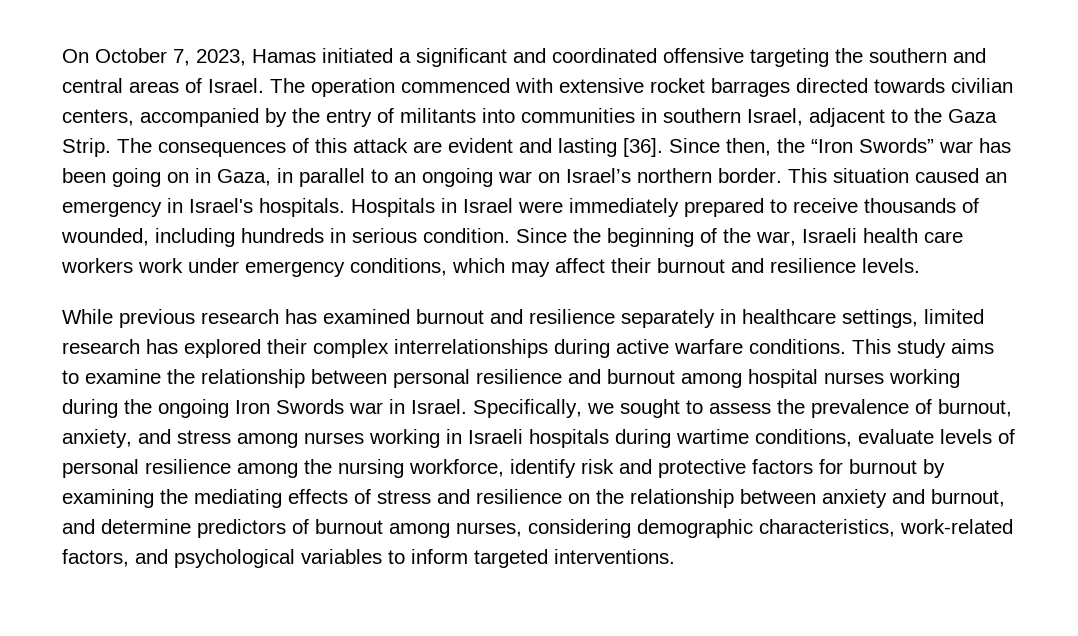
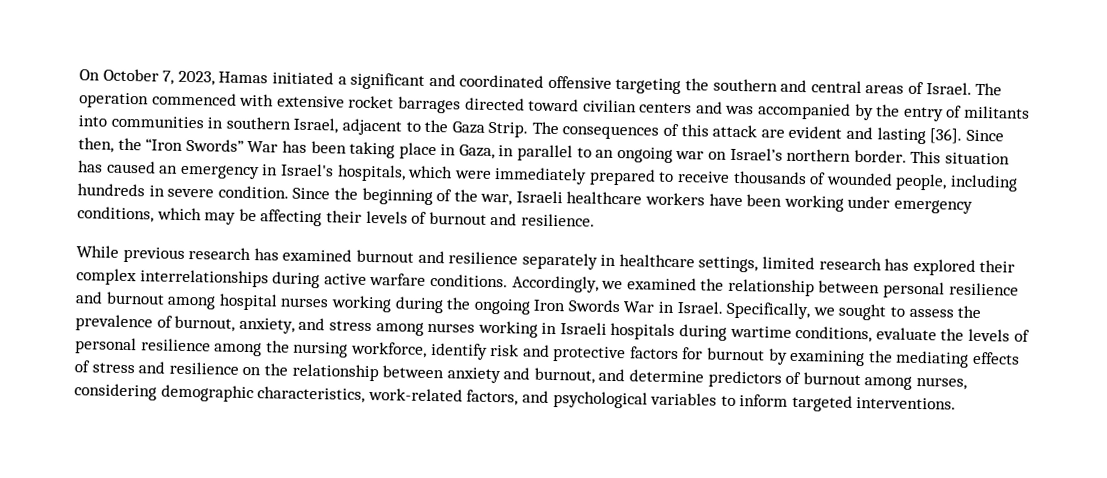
- The operation commenced with extensive rocket barrages directed towards civilian centers, accompanied by the entry of militants into communities in southern Israel, adjacent to the Gaza Strip.
+ The operation commenced with extensive rocket barrages directed toward civilian centers and was accompanied by the entry of militants into communities in southern Israel, adjacent to the Gaza Strip.
- Since then, the “Iron Swords” war has been going on in Gaza, in parallel to an ongoing war on Israel’s northern border.
+ Since then, the “Iron Swords” War has been taking place in Gaza, in parallel to an ongoing war on Israel’s northern border.
- This situation caused an emergency in Israel's hospitals. Hospitals in Israel were immediately prepared to receive thousands of wounded, including hundreds in serious condition.
+ This situation has caused an emergency in Israel's hospitals, which were immediately prepared to receive thousands of wounded people, including hundreds in severe condition.
- Since the beginning of the war, Israeli health care workers work under emergency conditions, which may affect their burnout and resilience levels.
+ Since the beginning of the war, Israeli healthcare workers have been working under emergency conditions, which may be affecting their levels of burnout and resilience.
- This study aims to examine the relationship between personal resilience and burnout among hospital nurses working during the ongoing Iron Swords war in Israel.
+ Accordingly, we examined the relationship between personal resilience and burnout among hospital nurses working during the ongoing Iron Swords War in Israel.
- Specifically, we sought to assess the prevalence of burnout, anxiety, and stress among nurses working in Israeli hospitals during wartime conditions, evaluate levels of personal resilience among the nursing workforce, identify risk and protective factors for burnout by examining the mediating effects of stress and resilience on the relationship between anxiety and burnout, and determine predictors of burnout among nurses, considering demographic characteristics, work-related factors, and psychological variables to inform targeted interventions.
+ Specifically, we sought to assess the prevalence of burnout, anxiety, and stress among nurses working in Israeli hospitals during wartime conditions, evaluate the levels of personal resilience among the nursing workforce, identify risk and protective factors for burnout by examining the mediating effects of stress and resilience on the relationship between anxiety and burnout, and determine predictors of burnout among nurses, considering demographic characteristics, work-related factors, and psychological variables to inform targeted interventions.

